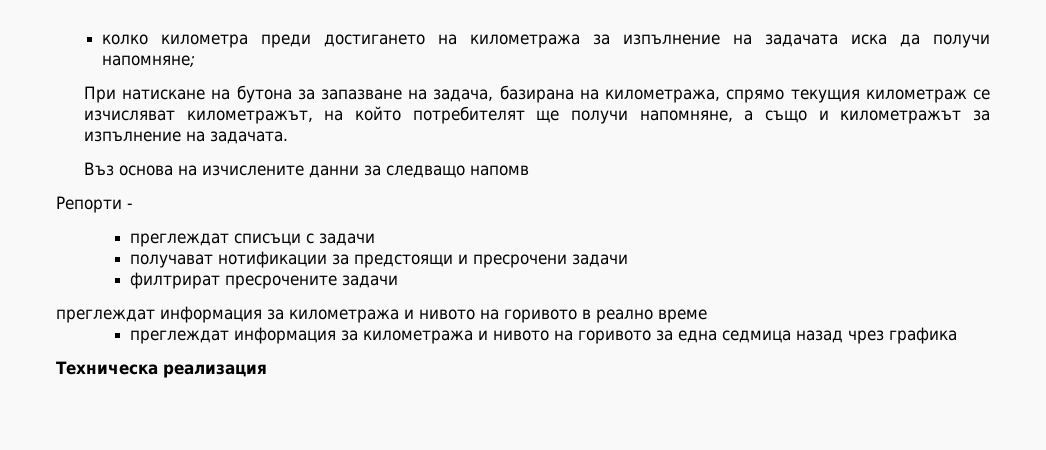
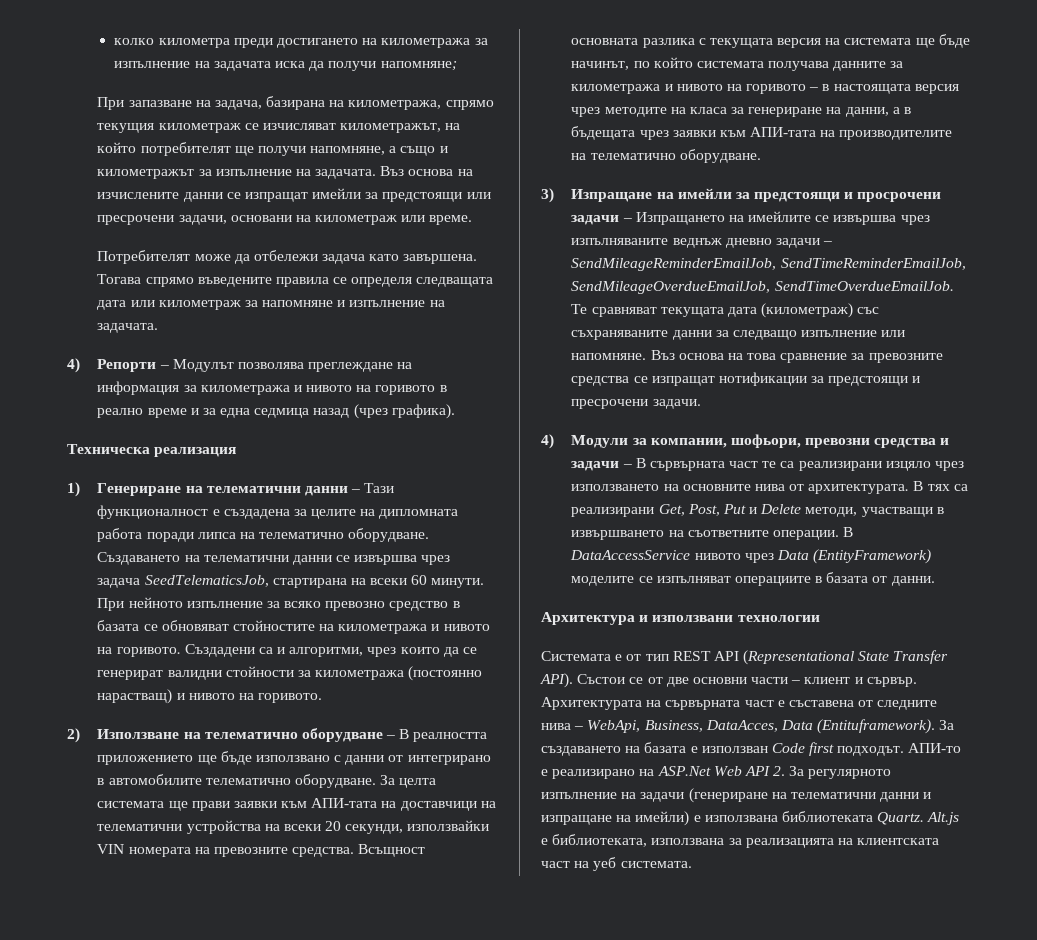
- При натискане на бутона за запазване на задача, базирана на километража, спрямо текущия километраж се изчисляват километражът, на който потребителят ще получи напомняне, а също и километражът за изпълнение на задачата.
- Въз основа на изчислените данни за следващо напомв
- Репорти -
- преглеждат списъци с задачи
- получават нотификации за предстоящи и пресрочени задачи
- филтрират пресрочените задачи
- преглеждат информация за километража и нивото на горивото в реално време
- преглеждат информация за километража и нивото на горивото за една седмица назад чрез графика
+ При запазване на задача, базирана на километража, спрямо текущия километраж се изчисляват километражът, на който потребителят ще получи напомняне, а също и километражът за изпълнение на задачата. Въз основа на изчислените данни се изпращат имейли за предстоящи или пресрочени задачи, основани на километраж или време.
+ Потребителят може да отбележи задача като завършена. Тогава спрямо въведените правила се определя следващата дата или километраж за напомняне и изпълнение на задачата.
+ 4) Репорти – Модулът позволява преглеждане на информация за километража и нивото на горивото в реално време и за една седмица назад (чрез графика).
  Техническа реализация
+ 1) Генериране на телематични данни – Тази функционалност е създадена за целите на дипломната работа поради липса на телематично оборудване. Създаването на телематични данни се извършва чрез задача SeedTelematicsJob, стартирана на всеки 60 минути. При нейното изпълнение за всяко превозно средство в базата се обновяват стойностите на километража и нивото на горивото. Създадени са и алгоритми, чрез които да се генерират валидни стойности за километража (постоянно нарастващ) и нивото на горивото.
+ 2) Използване на телематично оборудване – В реалността приложението ще бъде използвано с данни от интегрирано в автомобилите телематично оборудване. За целта системата ще прави заявки към АПИ-тата на доставчици на телематични устройства на всеки 20 секунди, използвайки VIN номерата на превозните средства. Всъщност основната разлика с текущата версия на системата ще бъде начинът, по който системата получава данните за километража и нивото на горивото – в настоящата версия чрез методите на класа за генериране на данни, а в бъдещата чрез заявки към АПИ-тата на производителите на телематично оборудване.
+ 3) Изпращане на имейли за предстоящи и просрочени задачи – Изпращането на имейлите се извършва чрез изпълняваните веднъж дневно задачи – SendMileageReminderEmailJob, SendTimeReminderEmailJob, SendMileageOverdueEmailJob, SendTimeOverdueEmailJob. Те сравняват текущата дата (километраж) със съхраняваните данни за следващо изпълнение или напомняне. Въз основа на това сравнение за превозните средства се изпращат нотификации за предстоящи и пресрочени задачи.
+ 4) Модули за компании, шофьори, превозни средства и задачи – В сървърната част те са реализирани изцяло чрез използването на основните нива от архитектурата. В тях са реализирани Get, Post, Put и Delete методи, участващи в извършването на съответните операции. В DataAccessService нивото чрез Data (EntityFramework) моделите се изпълняват операциите в базата от данни.
+ Архитектура и използвани технологии
+ Системата е от тип REST API (Representational State Transfer API). Състои се от две основни части – клиент и сървър. Архитектурата на сървърната част е съставена от следните нива – WebApi, Business, DataAcces, Data (Entituframework). За създаването на базата е използван Code first подходът. АПИ-то е реализирано на ASP.Net Web API 2. За регулярното изпълнение на задачи (генериране на телематични данни и изпращане на имейли) е използвана библиотеката Quartz. Alt.js е библиотеката, използвана за реализацията на клиентската част на уеб системата.

